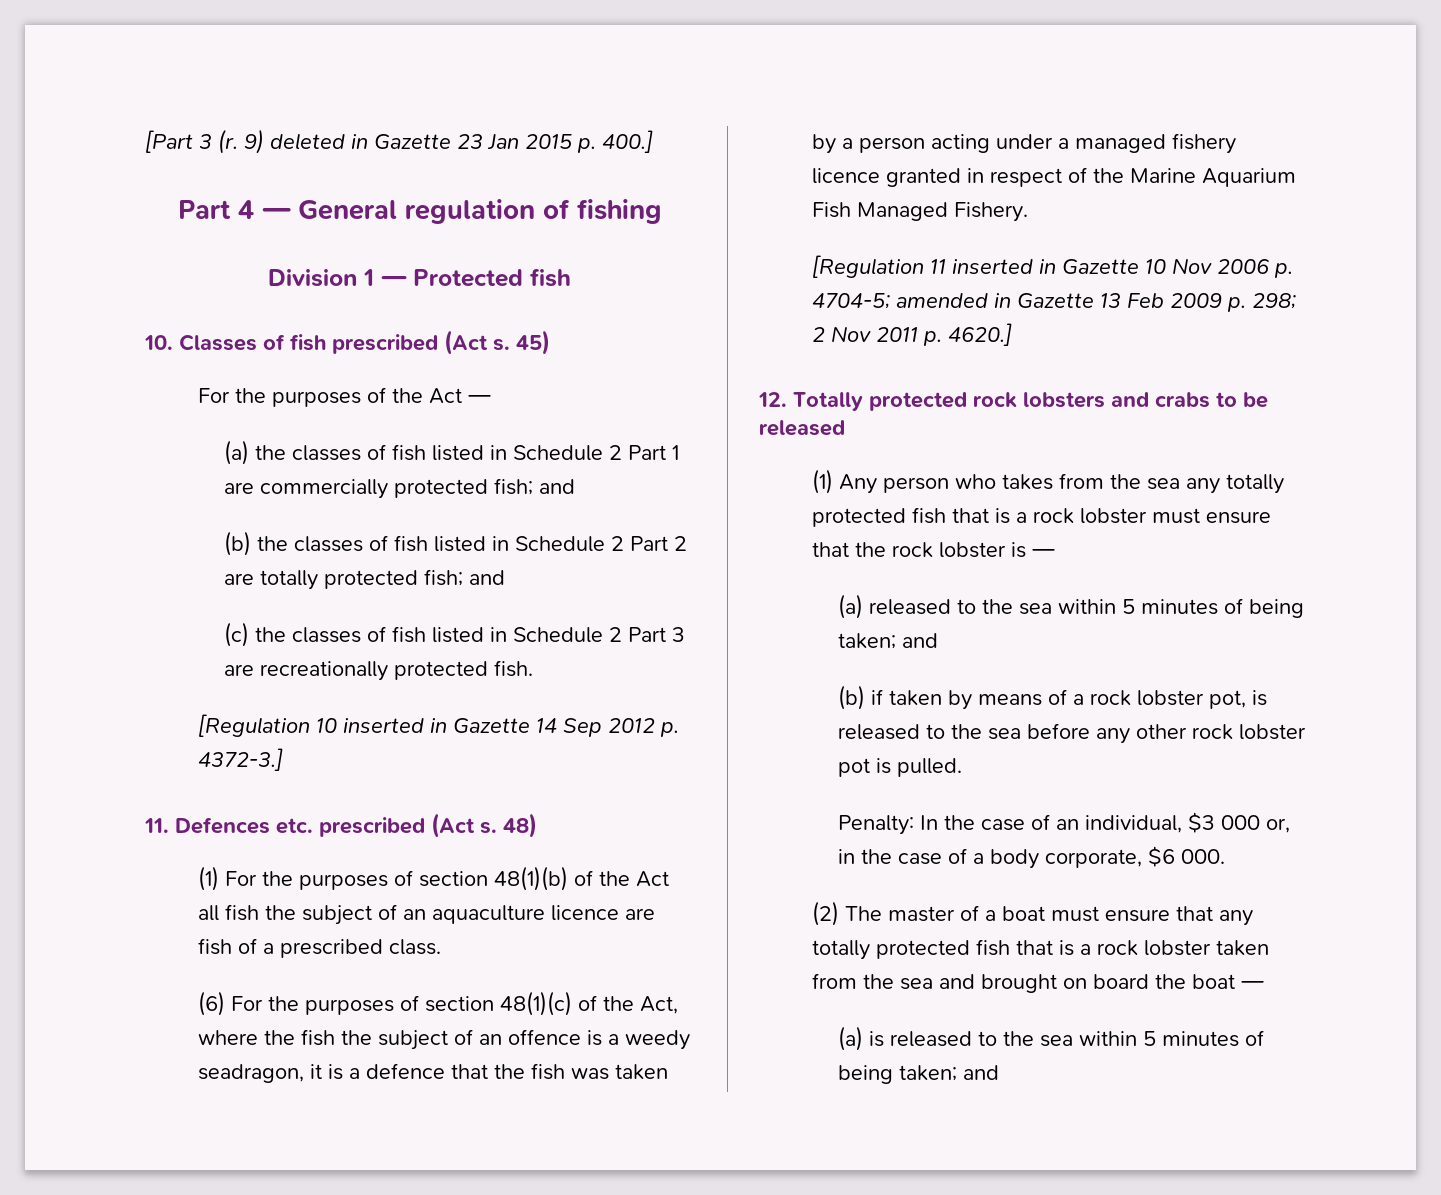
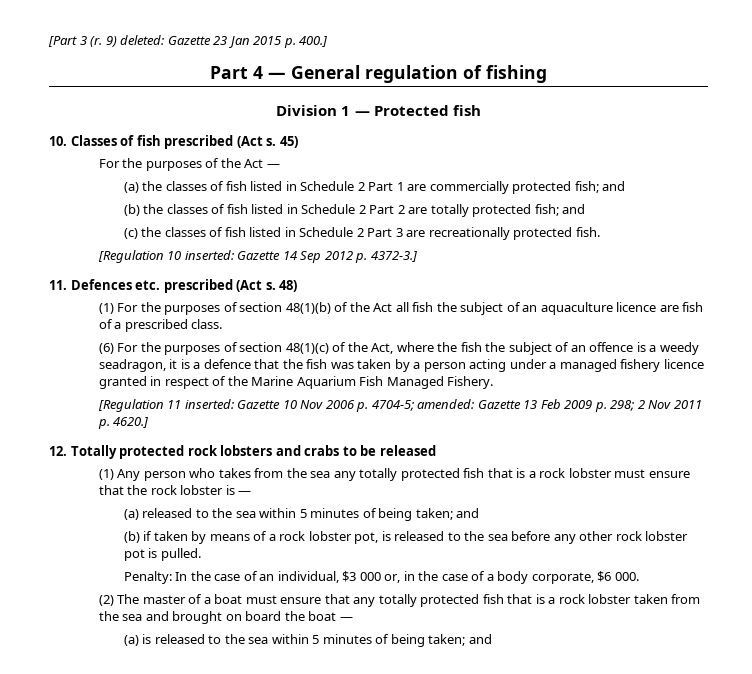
- 9) deleted in Gazette 23 Jan 2015 p. 400.]
+ 9) deleted: Gazette 23 Jan 2015 p. 400.]
- [Regulation 10 inserted in Gazette 14 Sep 2012 p. 4372-3.]
+ [Regulation 10 inserted: Gazette 14 Sep 2012 p. 4372-3.]
- [Regulation 11 inserted in Gazette 10 Nov 2006 p. 4704-5; amended in Gazette 13 Feb 2009 p. 298; 2 Nov 2011 p. 4620.]
+ [Regulation 11 inserted: Gazette 10 Nov 2006 p. 4704-5; amended: Gazette 13 Feb 2009 p. 298; 2 Nov 2011 p. 4620.]

